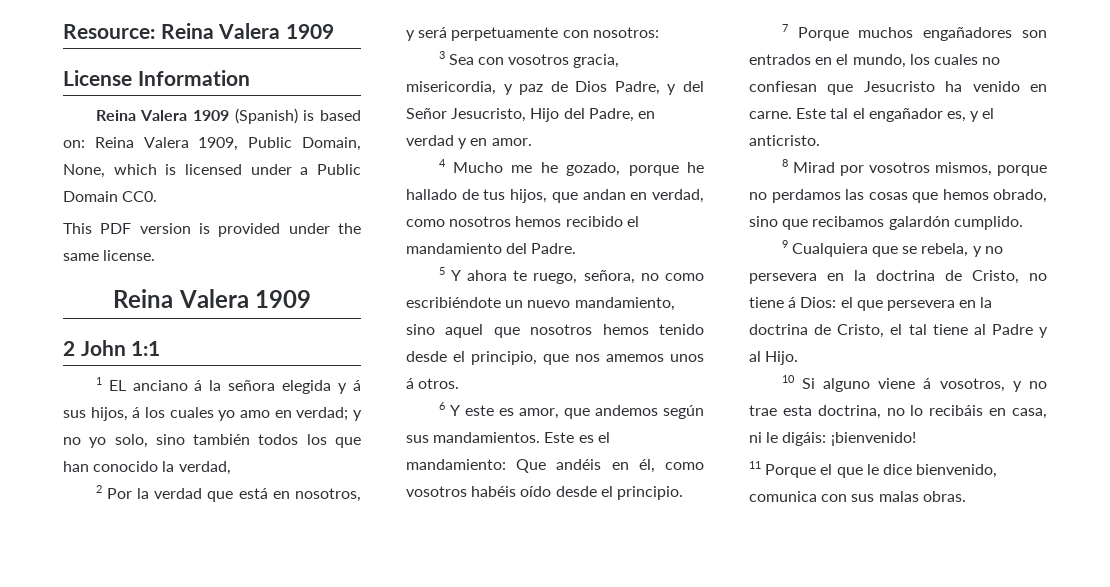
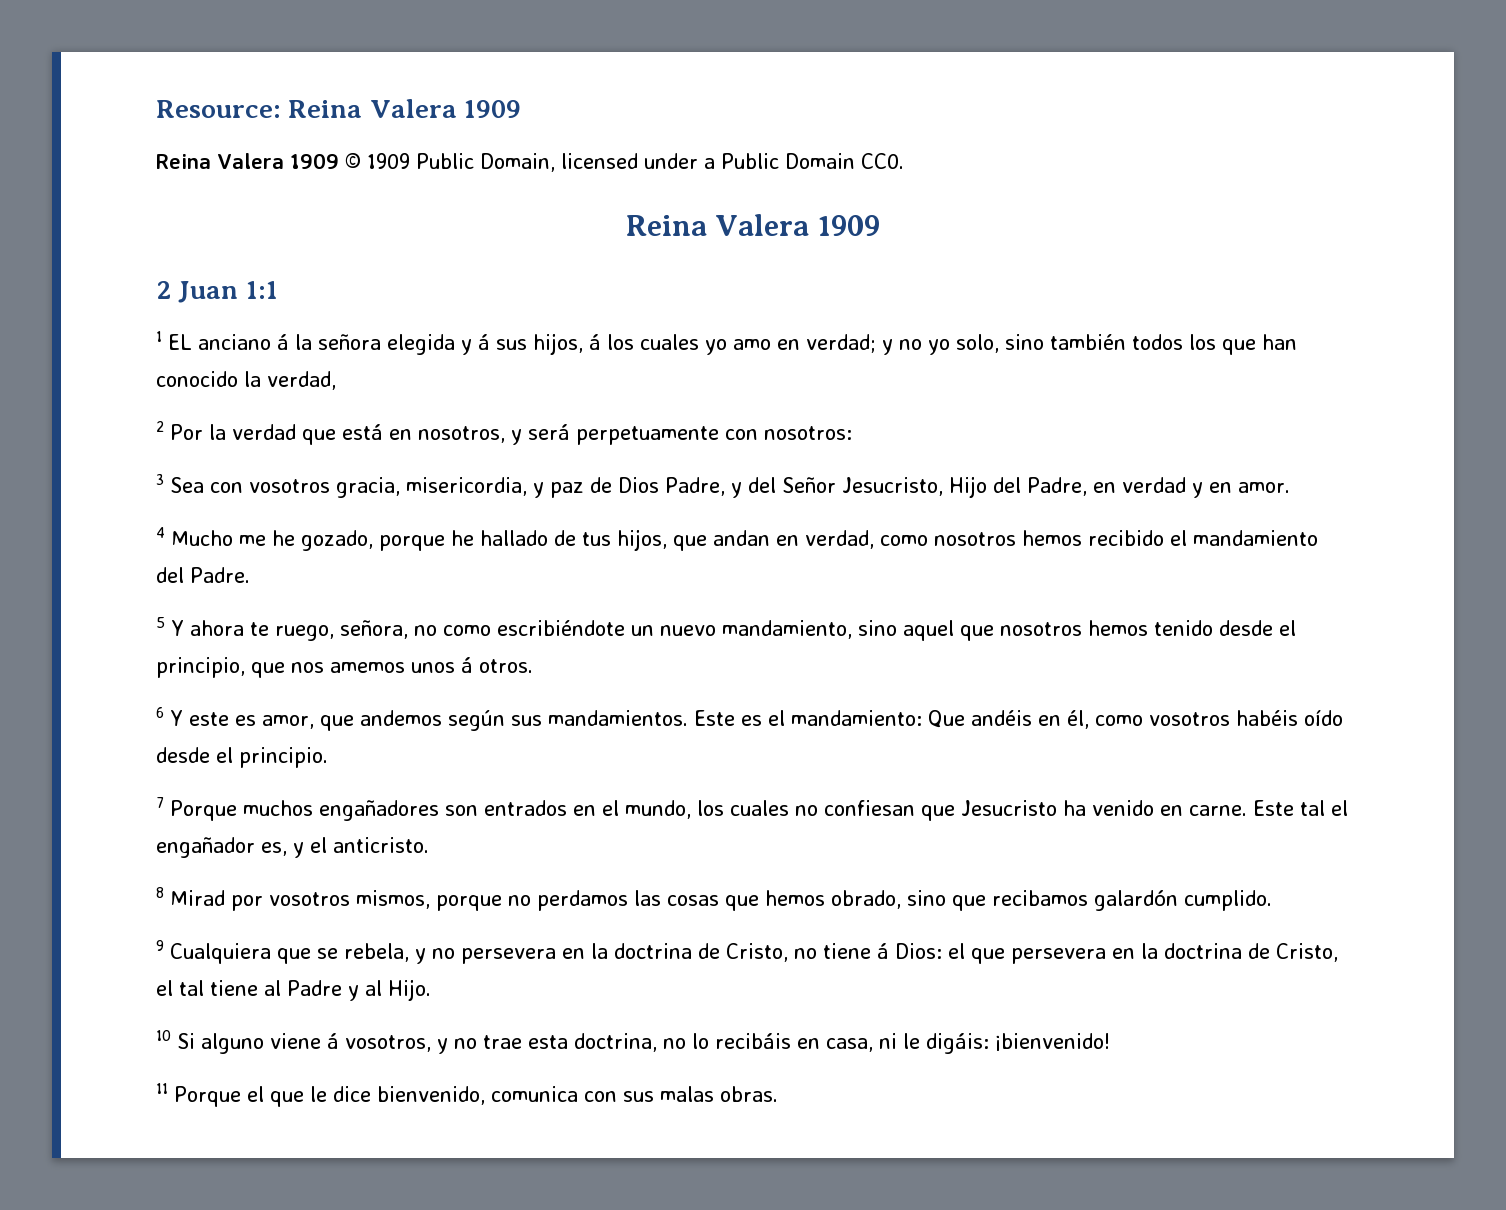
- License Information
- Reina Valera 1909 (Spanish) is based on: Reina Valera 1909, Public Domain, None, which is licensed under a Public Domain CC0.
+ Reina Valera 1909 © 1909 Public Domain, licensed under a Public Domain CC0.
- This PDF version is provided under the same license.
- 2 John 1:1
+ 2 Juan 1:1

